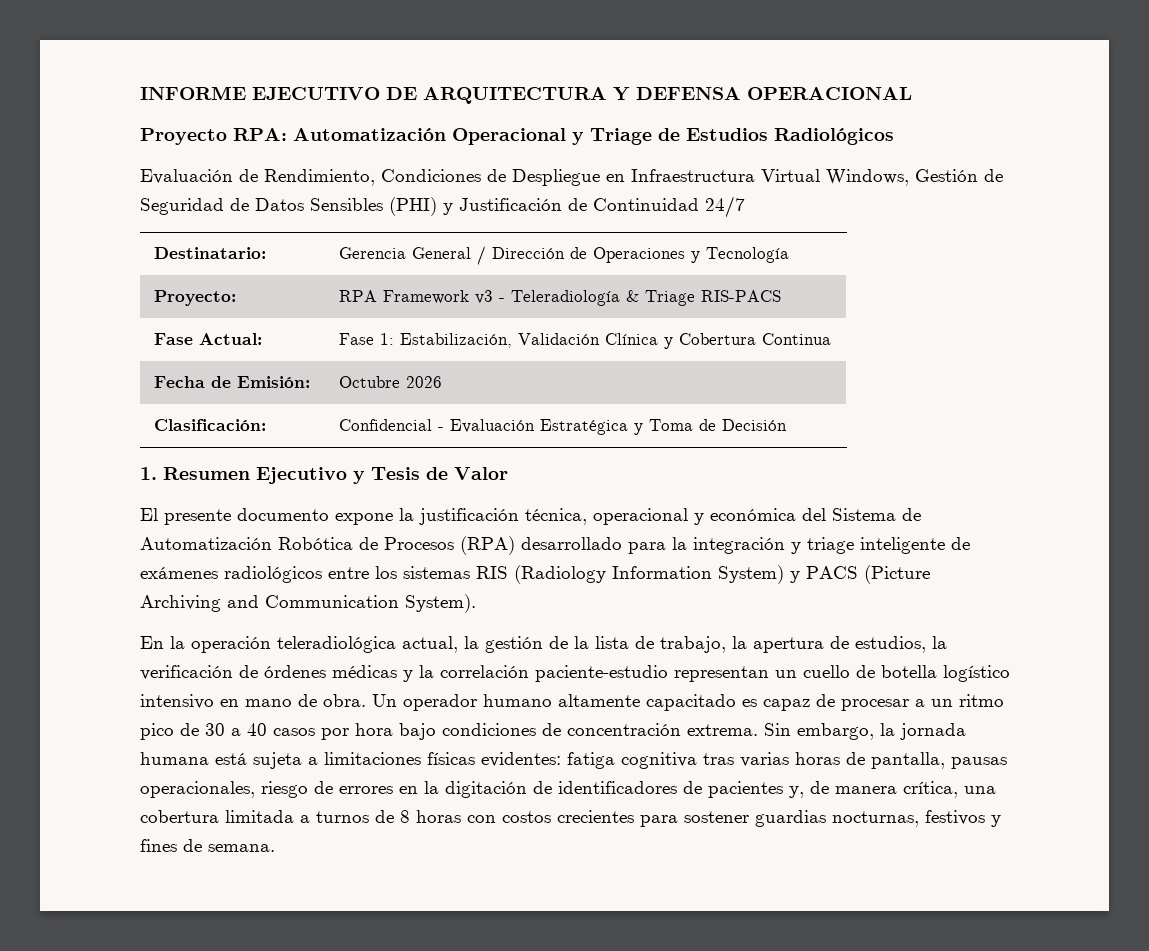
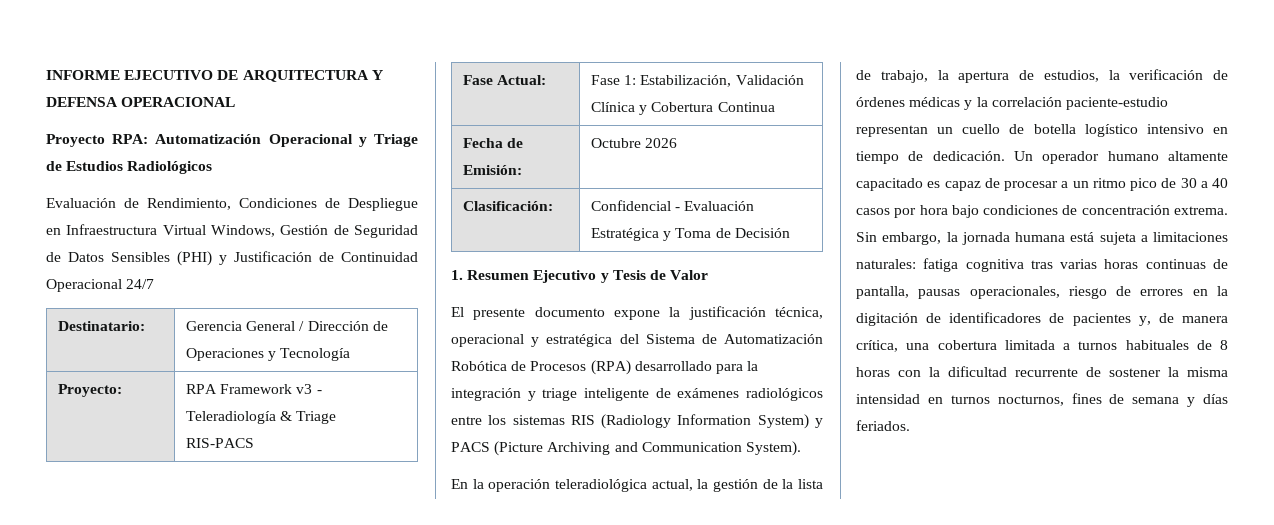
- Evaluación de Rendimiento, Condiciones de Despliegue en Infraestructura Virtual Windows, Gestión de Seguridad de Datos Sensibles (PHI) y Justificación de Continuidad 24/7
+ Evaluación de Rendimiento, Condiciones de Despliegue en Infraestructura Virtual Windows, Gestión de Seguridad de Datos Sensibles (PHI) y Justificación de Continuidad Operacional 24/7
- El presente documento expone la justificación técnica, operacional y económica del Sistema de Automatización Robótica de Procesos (RPA) desarrollado para la integración y triage inteligente de exámenes radiológicos entre los sistemas RIS (Radiology Information System) y PACS (Picture Archiving and Communication System).
+ El presente documento expone la justificación técnica, operacional y estratégica del Sistema de Automatización Robótica de Procesos (RPA) desarrollado para la integración y triage inteligente de exámenes radiológicos entre los sistemas RIS (Radiology Information System) y PACS (Picture Archiving and Communication System).
- En la operación teleradiológica actual, la gestión de la lista de trabajo, la apertura de estudios, la verificación de órdenes médicas y la correlación paciente-estudio representan un cuello de botella logístico intensivo en mano de obra.
+ En la operación teleradiológica actual, la gestión de la lista de trabajo, la apertura de estudios, la verificación de órdenes médicas y la correlación paciente-estudio representan un cuello de botella logístico intensivo en tiempo de dedicación.
- Sin embargo, la jornada humana está sujeta a limitaciones físicas evidentes: fatiga cognitiva tras varias horas de pantalla, pausas operacionales, riesgo de errores en la digitación de identificadores de pacientes y, de manera crítica, una cobertura limitada a turnos de 8 horas con costos crecientes para sostener guardias nocturnas, festivos y fines de semana.
+ Sin embargo, la jornada humana está sujeta a limitaciones naturales: fatiga cognitiva tras varias horas continuas de pantalla, pausas operacionales, riesgo de errores en la digitación de identificadores de pacientes y, de manera crítica, una cobertura limitada a turnos habituales de 8 horas con la dificultad recurrente de sostener la misma intensidad en turnos nocturnos, fines de semana y días feriados.

